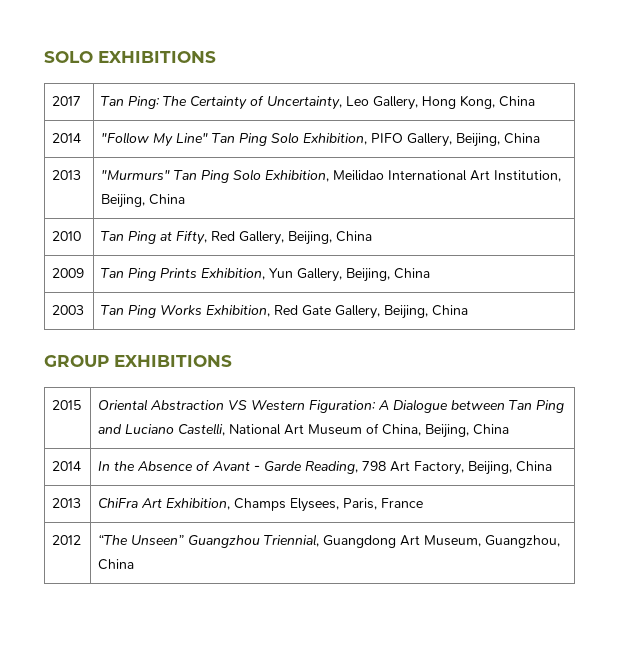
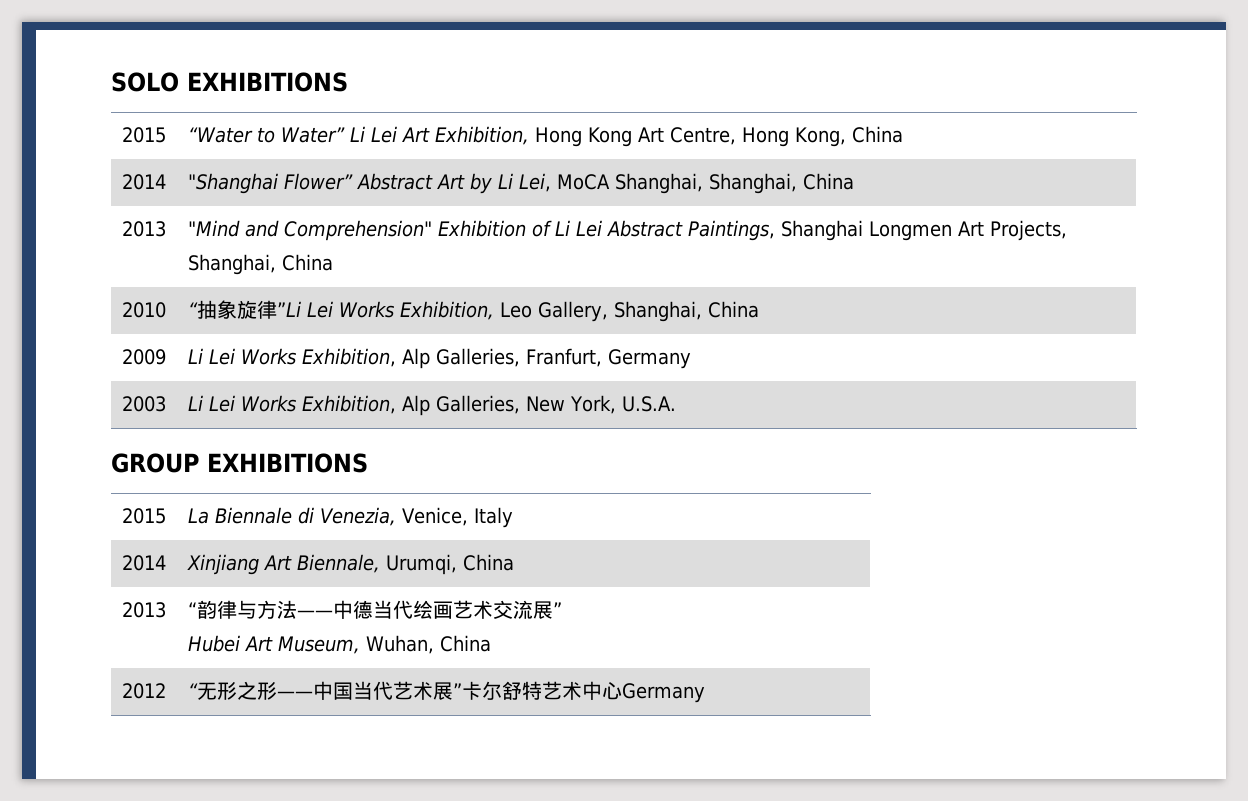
- 2017 | Tan Ping: The Certainty of Uncertainty, Leo Gallery, Hong Kong, China
- 2014 | "Follow My Line" Tan Ping Solo Exhibition, PIFO Gallery, Beijing, China
- 2013 | "Murmurs" Tan Ping Solo Exhibition, Meilidao International Art Institution, Beijing, China
- 2010 | Tan Ping at Fifty, Red Gallery, Beijing, China
- 2009 | Tan Ping Prints Exhibition, Yun Gallery, Beijing, China
- 2003 | Tan Ping Works Exhibition, Red Gate Gallery, Beijing, China
+ 2015 | “Water to Water” Li Lei Art Exhibition, Hong Kong Art Centre, Hong Kong, China
+ 2014 | "Shanghai Flower” Abstract Art by Li Lei, MoCA Shanghai, Shanghai, China
+ 2013 | "Mind and Comprehension" Exhibition of Li Lei Abstract Paintings, Shanghai Longmen Art Projects, Shanghai, China
+ 2010 | “抽象旋律”Li Lei Works Exhibition, Leo Gallery, Shanghai, China
+ 2009 | Li Lei Works Exhibition, Alp Galleries, Franfurt, Germany
+ 2003 | Li Lei Works Exhibition, Alp Galleries, New York, U.S.A.
  GROUP EXHIBITIONS
- 2015 | Oriental Abstraction VS Western Figuration: A Dialogue between Tan Ping and Luciano Castelli, National Art Museum of China, Beijing, China
- 2014 | In the Absence of Avant - Garde Reading, 798 Art Factory, Beijing, China
- 2013 | ChiFra Art Exhibition, Champs Elysees, Paris, France
- 2012 | “The Unseen” Guangzhou Triennial, Guangdong Art Museum, Guangzhou, China
+ 2015 | La Biennale di Venezia, Venice, Italy
+ 2014 | Xinjiang Art Biennale, Urumqi, China
+ 2013 | “韵律与方法——中德当代绘画艺术交流展”
+ Hubei Art Museum, Wuhan, China
+ 2012 | “无形之形——中国当代艺术展”卡尔舒特艺术中心Germany

